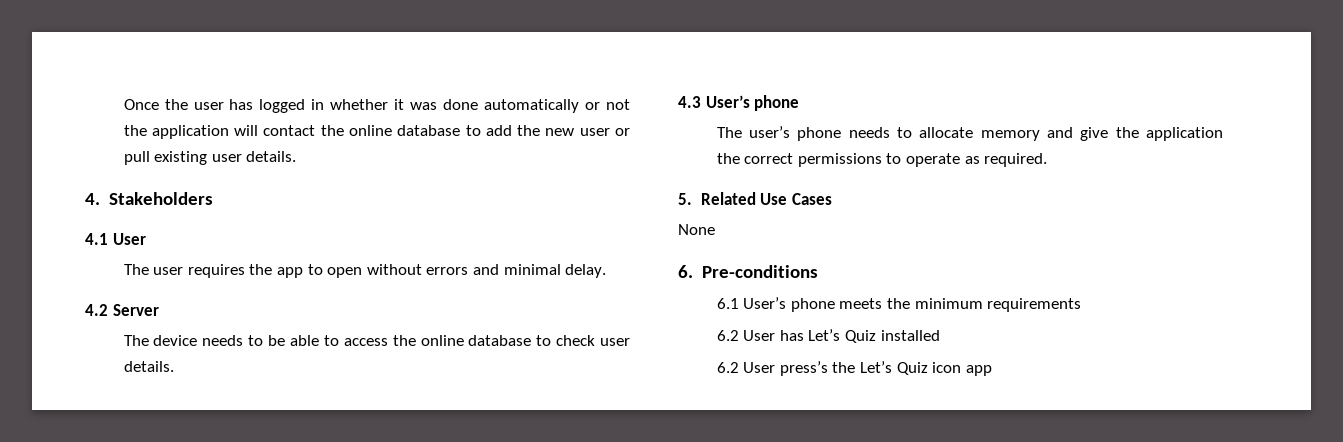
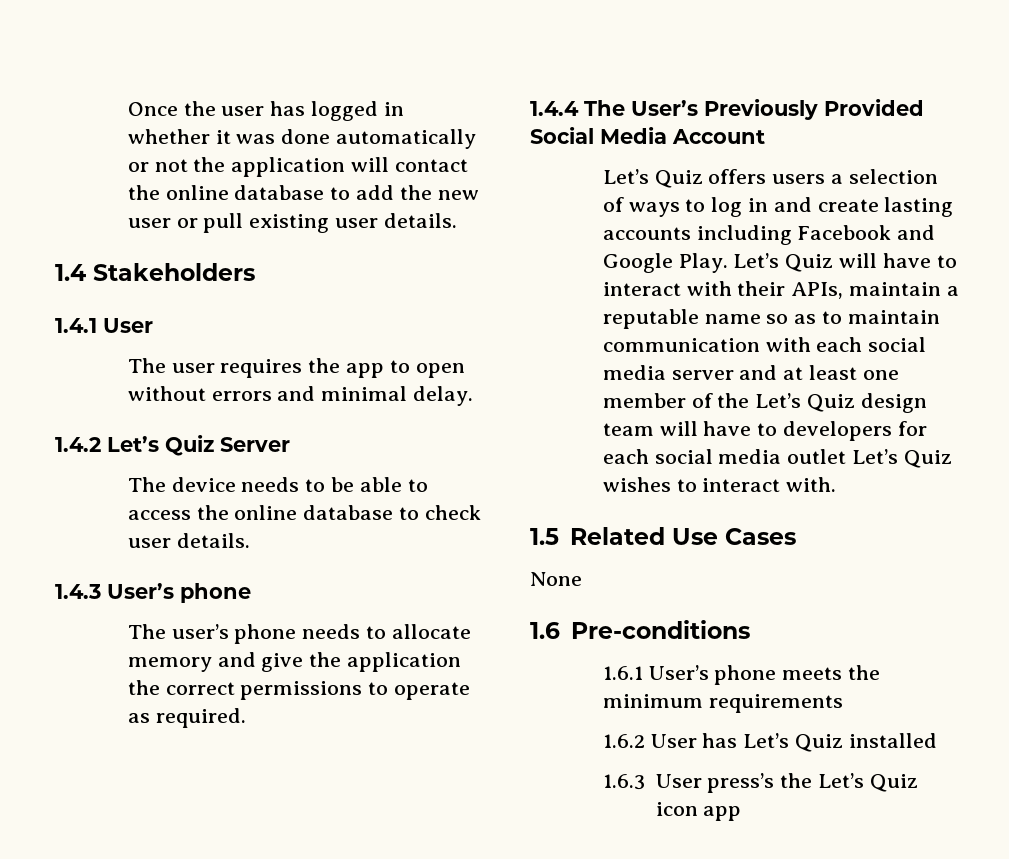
- 4. Stakeholders
+ 1.4 Stakeholders
- 4.1 User
+ 1.4.1 User
- 4.2 Server
+ 1.4.2 Let’s Quiz Server
- 4.3 User’s phone
+ 1.4.3 User’s phone
- 5. Related Use Cases
+ 1.4.4 The User’s Previously Provided Social Media Account
+ Let’s Quiz offers users a selection of ways to log in and create lasting accounts including Facebook and Google Play. Let’s Quiz will have to interact with their APIs, maintain a reputable name so as to maintain communication with each social media server and at least one member of the Let’s Quiz design team will have to developers for each social media outlet Let’s Quiz wishes to interact with.
+ 1.5 Related Use Cases
- 6. Pre-conditions
+ 1.6 Pre-conditions
- 6.1 User’s phone meets the minimum requirements
+ 1.6.1 User’s phone meets the minimum requirements
- 6.2 User has Let’s Quiz installed
+ 1.6.2 User has Let’s Quiz installed
- 6.2 User press’s the Let’s Quiz icon app
+ 1.6.3 User press’s the Let’s Quiz icon app

